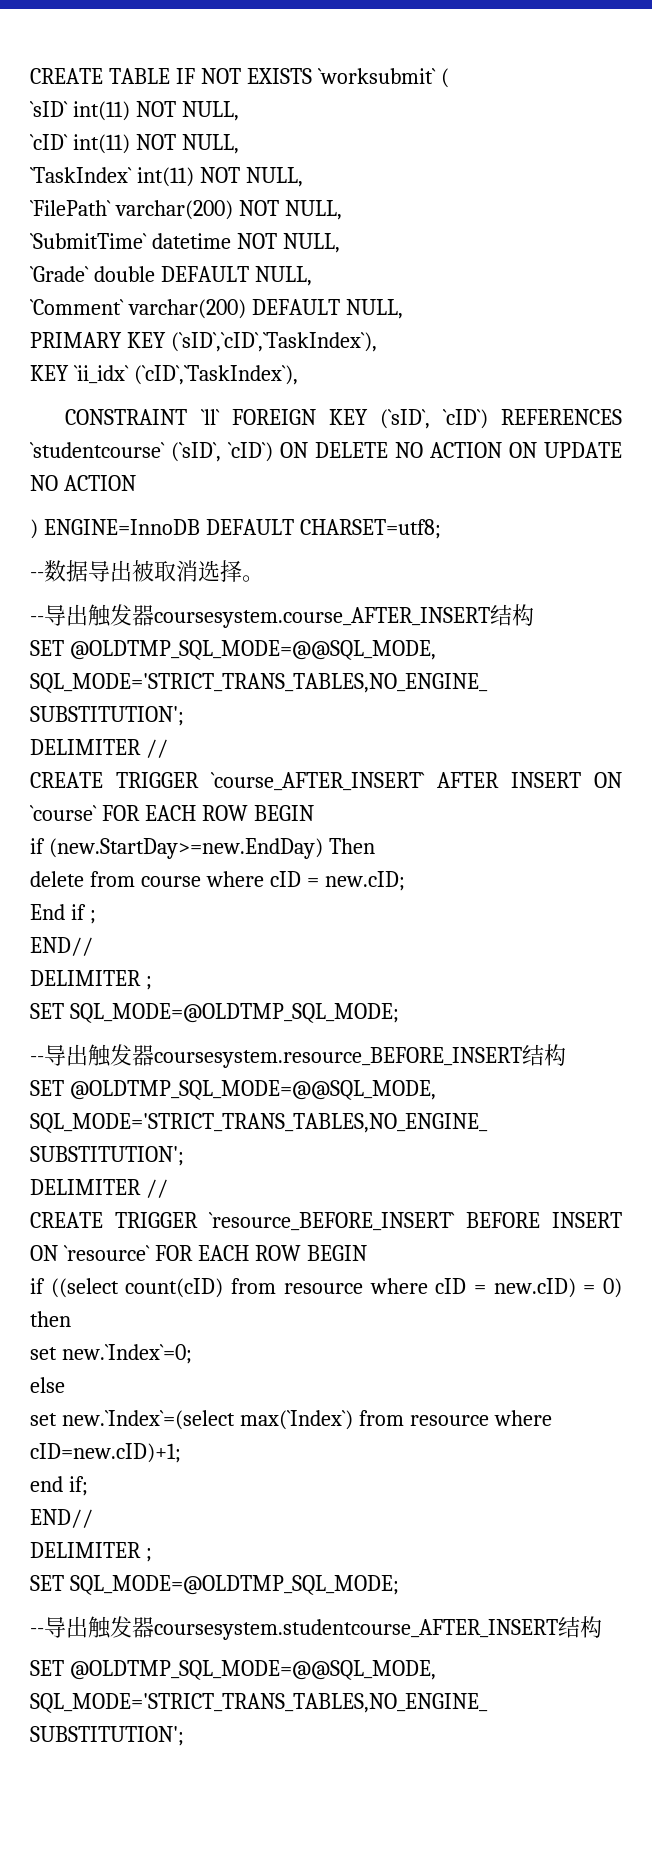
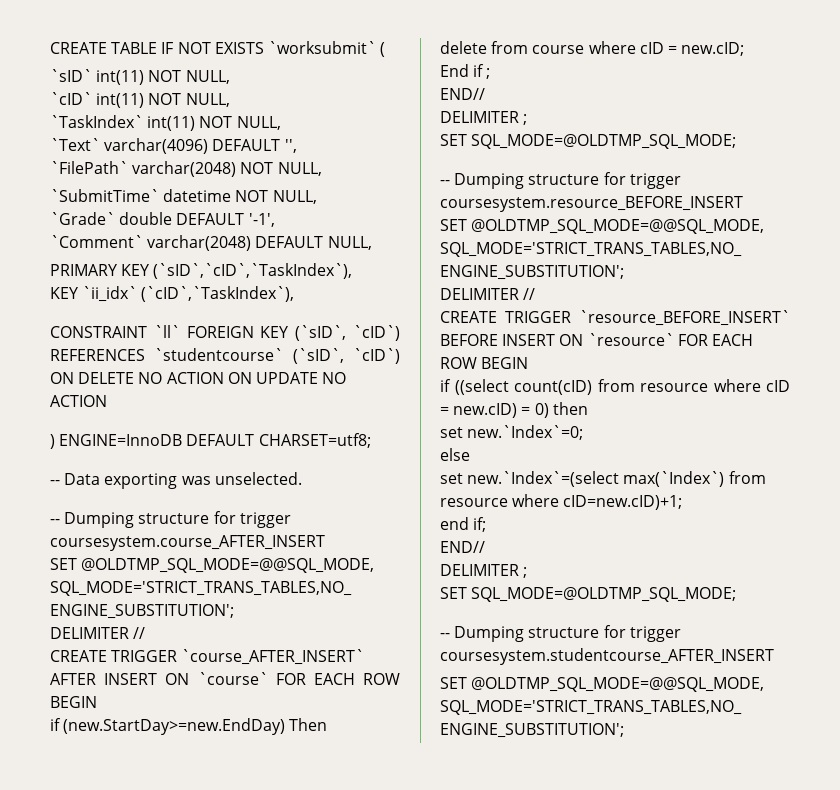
+ `Text` varchar(4096) DEFAULT '',
- `FilePath` varchar(200) NOT NULL,
+ `FilePath` varchar(2048) NOT NULL,
- `Grade` double DEFAULT NULL,
+ `Grade` double DEFAULT '-1',
- `Comment` varchar(200) DEFAULT NULL,
+ `Comment` varchar(2048) DEFAULT NULL,
- --数据导出被取消选择。
- --导出触发器coursesystem.course_AFTER_INSERT结构
+ -- Data exporting was unselected.
+ -- Dumping structure for trigger coursesystem.course_AFTER_INSERT
- --导出触发器coursesystem.resource_BEFORE_INSERT结构
+ -- Dumping structure for trigger coursesystem.resource_BEFORE_INSERT
- --导出触发器coursesystem.studentcourse_AFTER_INSERT结构
+ -- Dumping structure for trigger coursesystem.studentcourse_AFTER_INSERT

